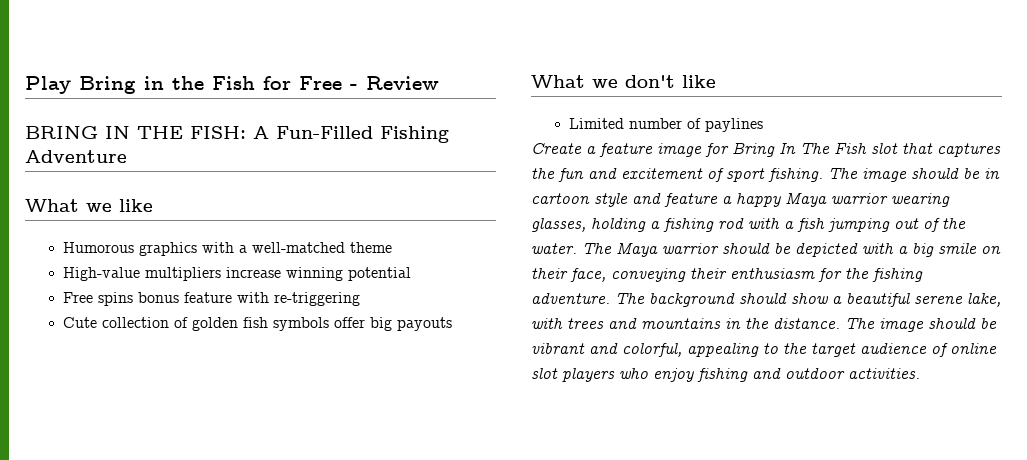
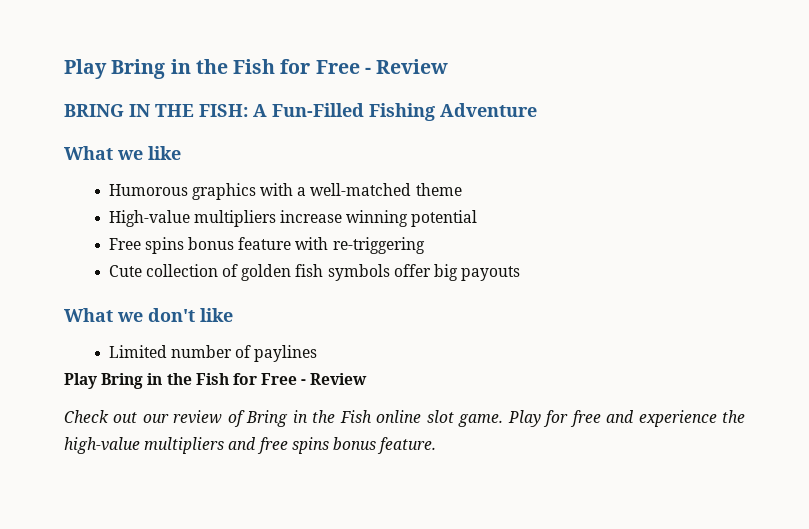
  Limited number of paylines
- Create a feature image for Bring In The Fish slot that captures the fun and excitement of sport fishing. The image should be in cartoon style and feature a happy Maya warrior wearing glasses, holding a fishing rod with a fish jumping out of the water. The Maya warrior should be depicted with a big smile on their face, conveying their enthusiasm for the fishing adventure. The background should show a beautiful serene lake, with trees and mountains in the distance. The image should be vibrant and colorful, appealing to the target audience of online slot players who enjoy fishing and outdoor activities.
+ Play Bring in the Fish for Free - Review
+ Check out our review of Bring in the Fish online slot game. Play for free and experience the high-value multipliers and free spins bonus feature.

